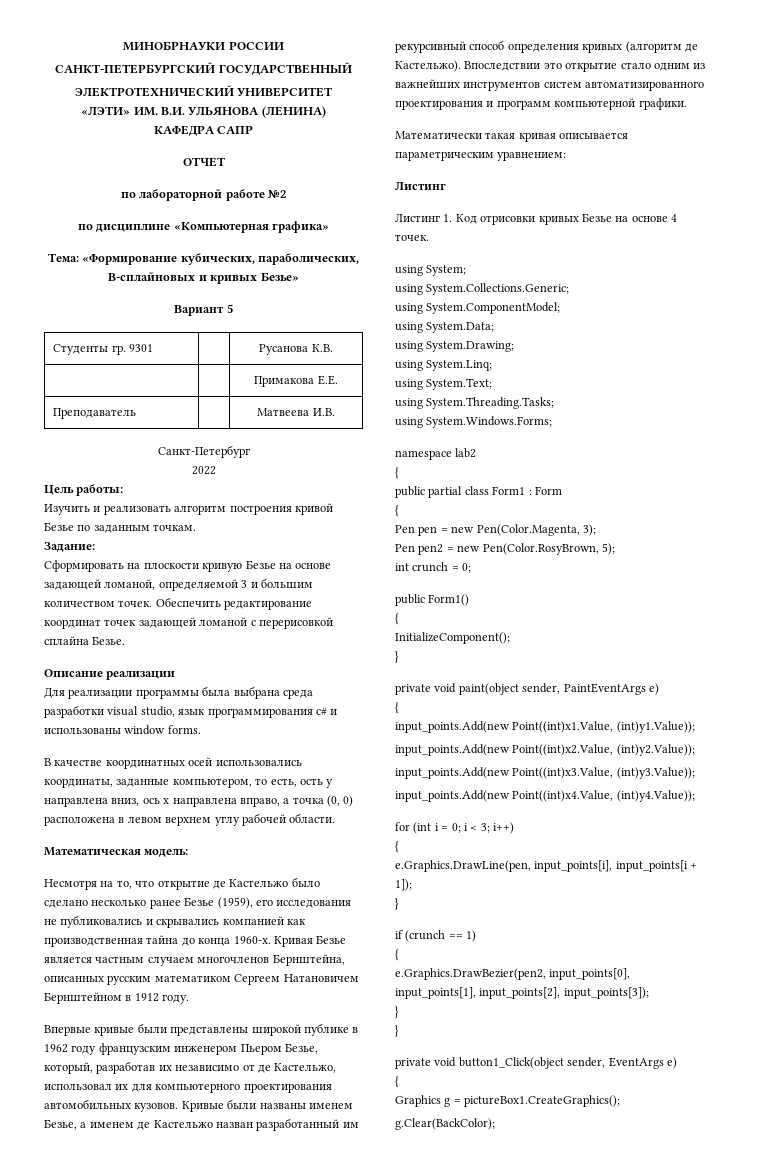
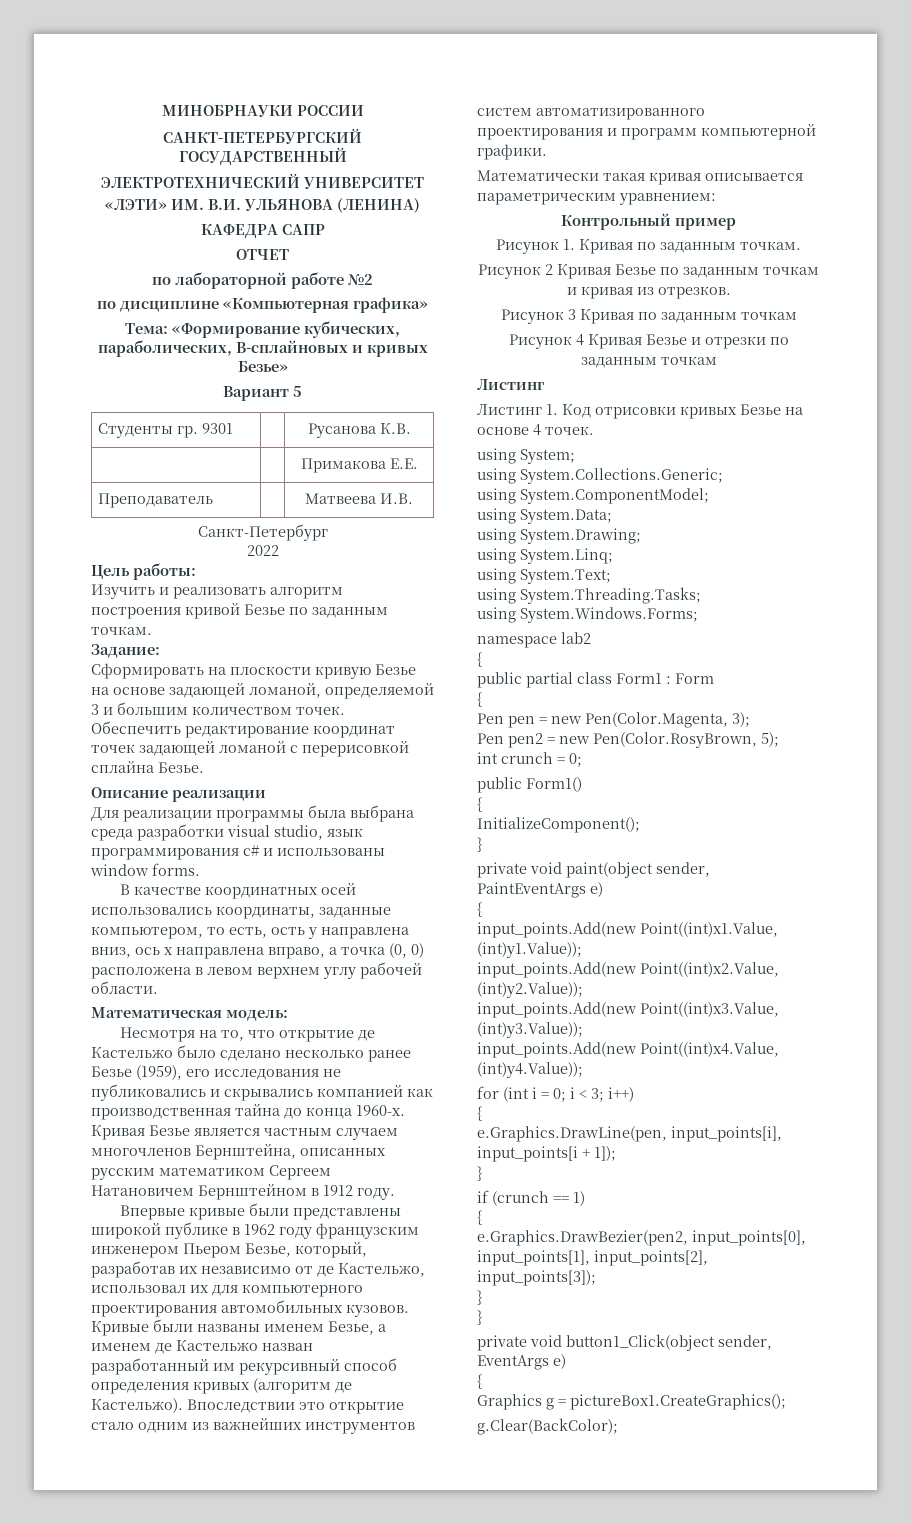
+ Контрольный пример
+ Рисунок 1. Кривая по заданным точкам.
+ Рисунок 2 Кривая Безье по заданным точкам и кривая из отрезков.
+ Рисунок 3 Кривая по заданным точкам
+ Рисунок 4 Кривая Безье и отрезки по заданным точкам

